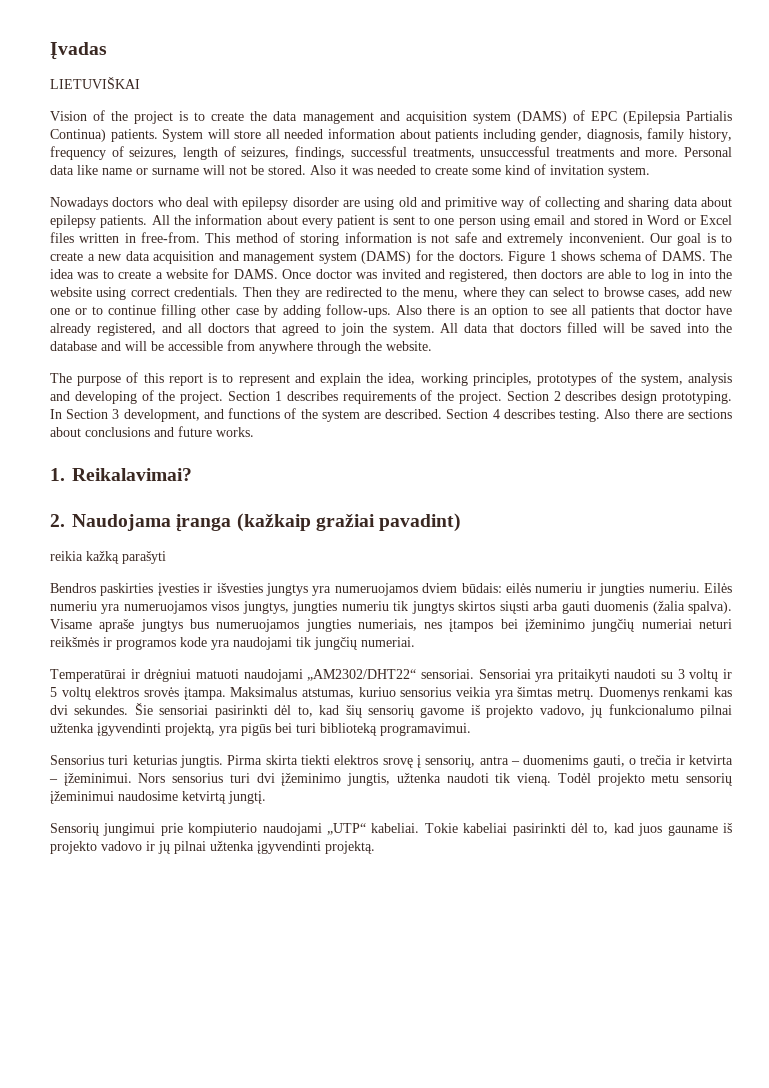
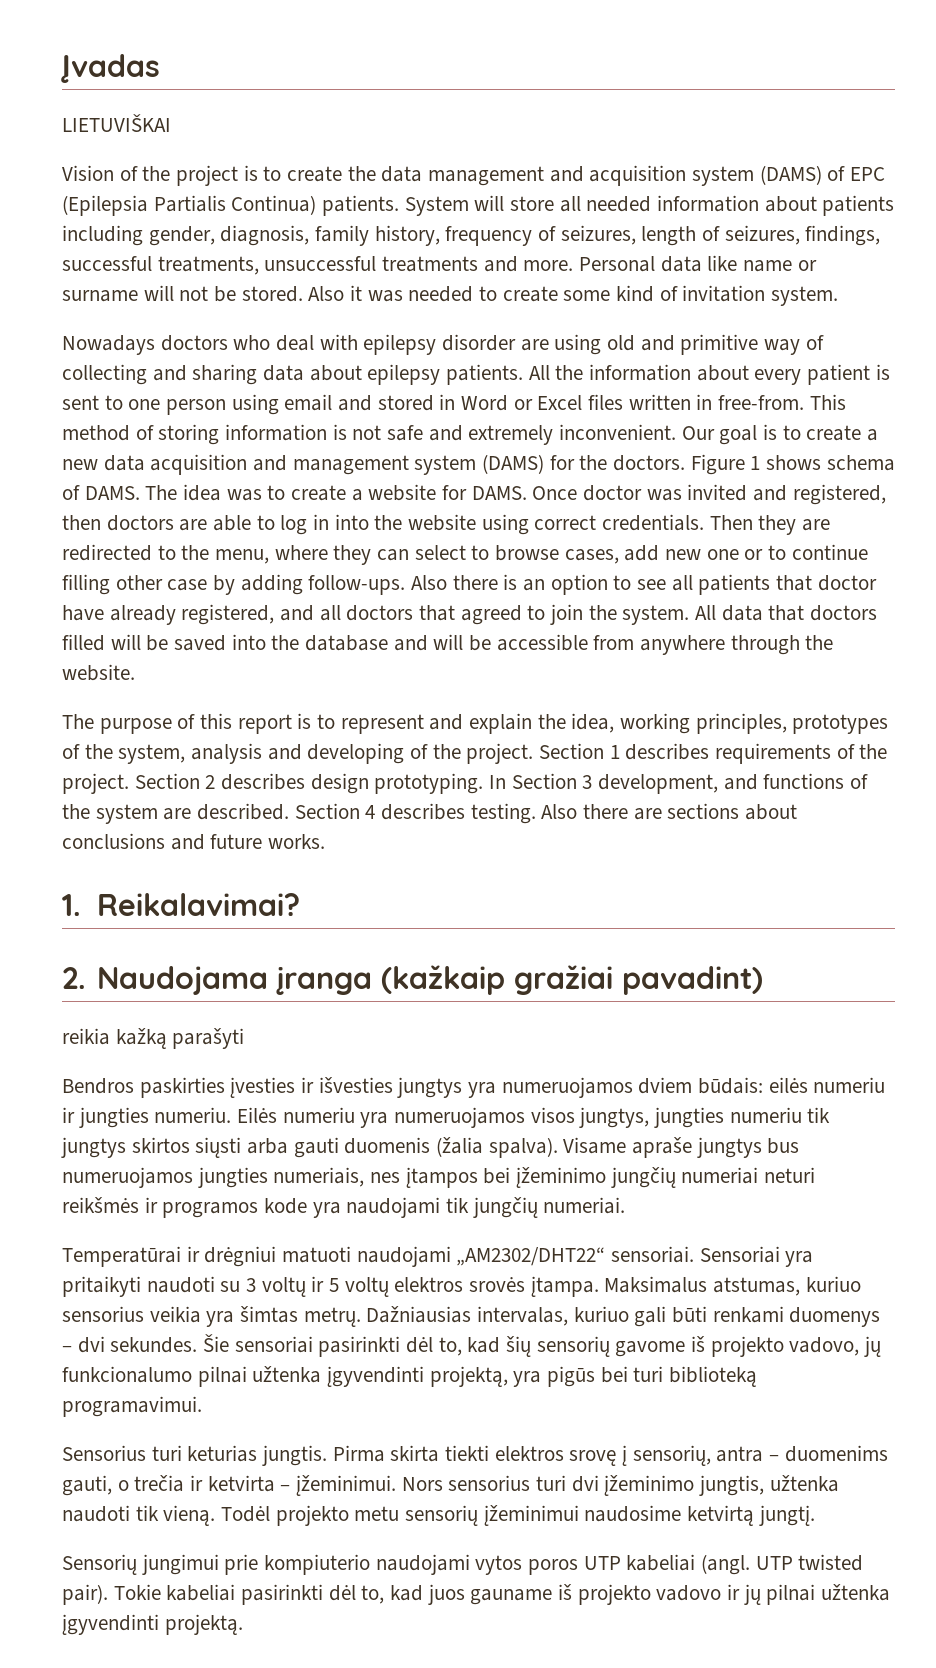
- Duomenys renkami kas dvi sekundes.
+ Dažniausias intervalas, kuriuo gali būti renkami duomenys – dvi sekundes.
- Sensorių jungimui prie kompiuterio naudojami „UTP“ kabeliai.
+ Sensorių jungimui prie kompiuterio naudojami vytos poros UTP kabeliai (angl. UTP twisted pair).

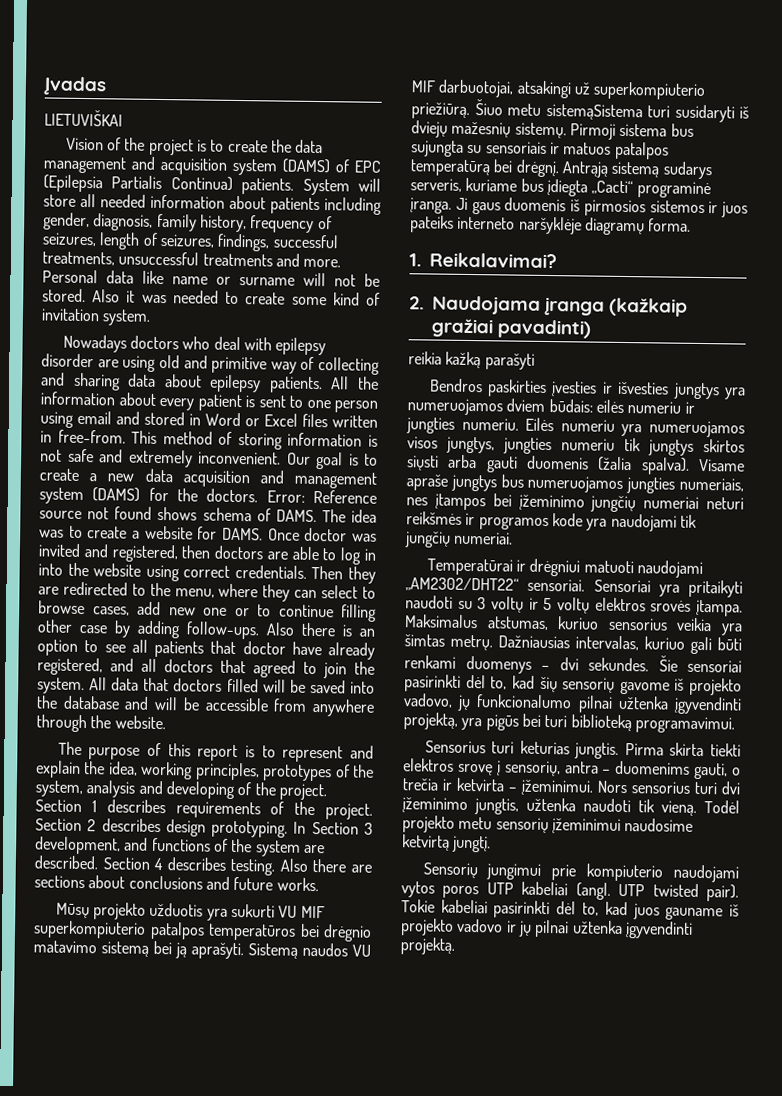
- Figure 1 shows schema of DAMS.
+ Error: Reference source not found shows schema of DAMS.
+ Mūsų projekto užduotis yra sukurti VU MIF superkompiuterio patalpos temperatūros bei drėgnio matavimo sistemą bei ją aprašyti. Sistemą naudos VU MIF darbuotojai, atsakingi už superkompiuterio priežiūrą. Šiuo metu sistemąSistema turi susidaryti iš dviejų mažesnių sistemų. Pirmoji sistema bus sujungta su sensoriais ir matuos patalpos temperatūrą bei drėgnį. Antrąją sistemą sudarys serveris, kuriame bus įdiegta „Cacti“ programinė įranga. Ji gaus duomenis iš pirmosios sistemos ir juos pateiks interneto naršyklėje diagramų forma.
- 2. Naudojama įranga (kažkaip gražiai pavadint)
+ 2. Naudojama įranga (kažkaip gražiai pavadinti)

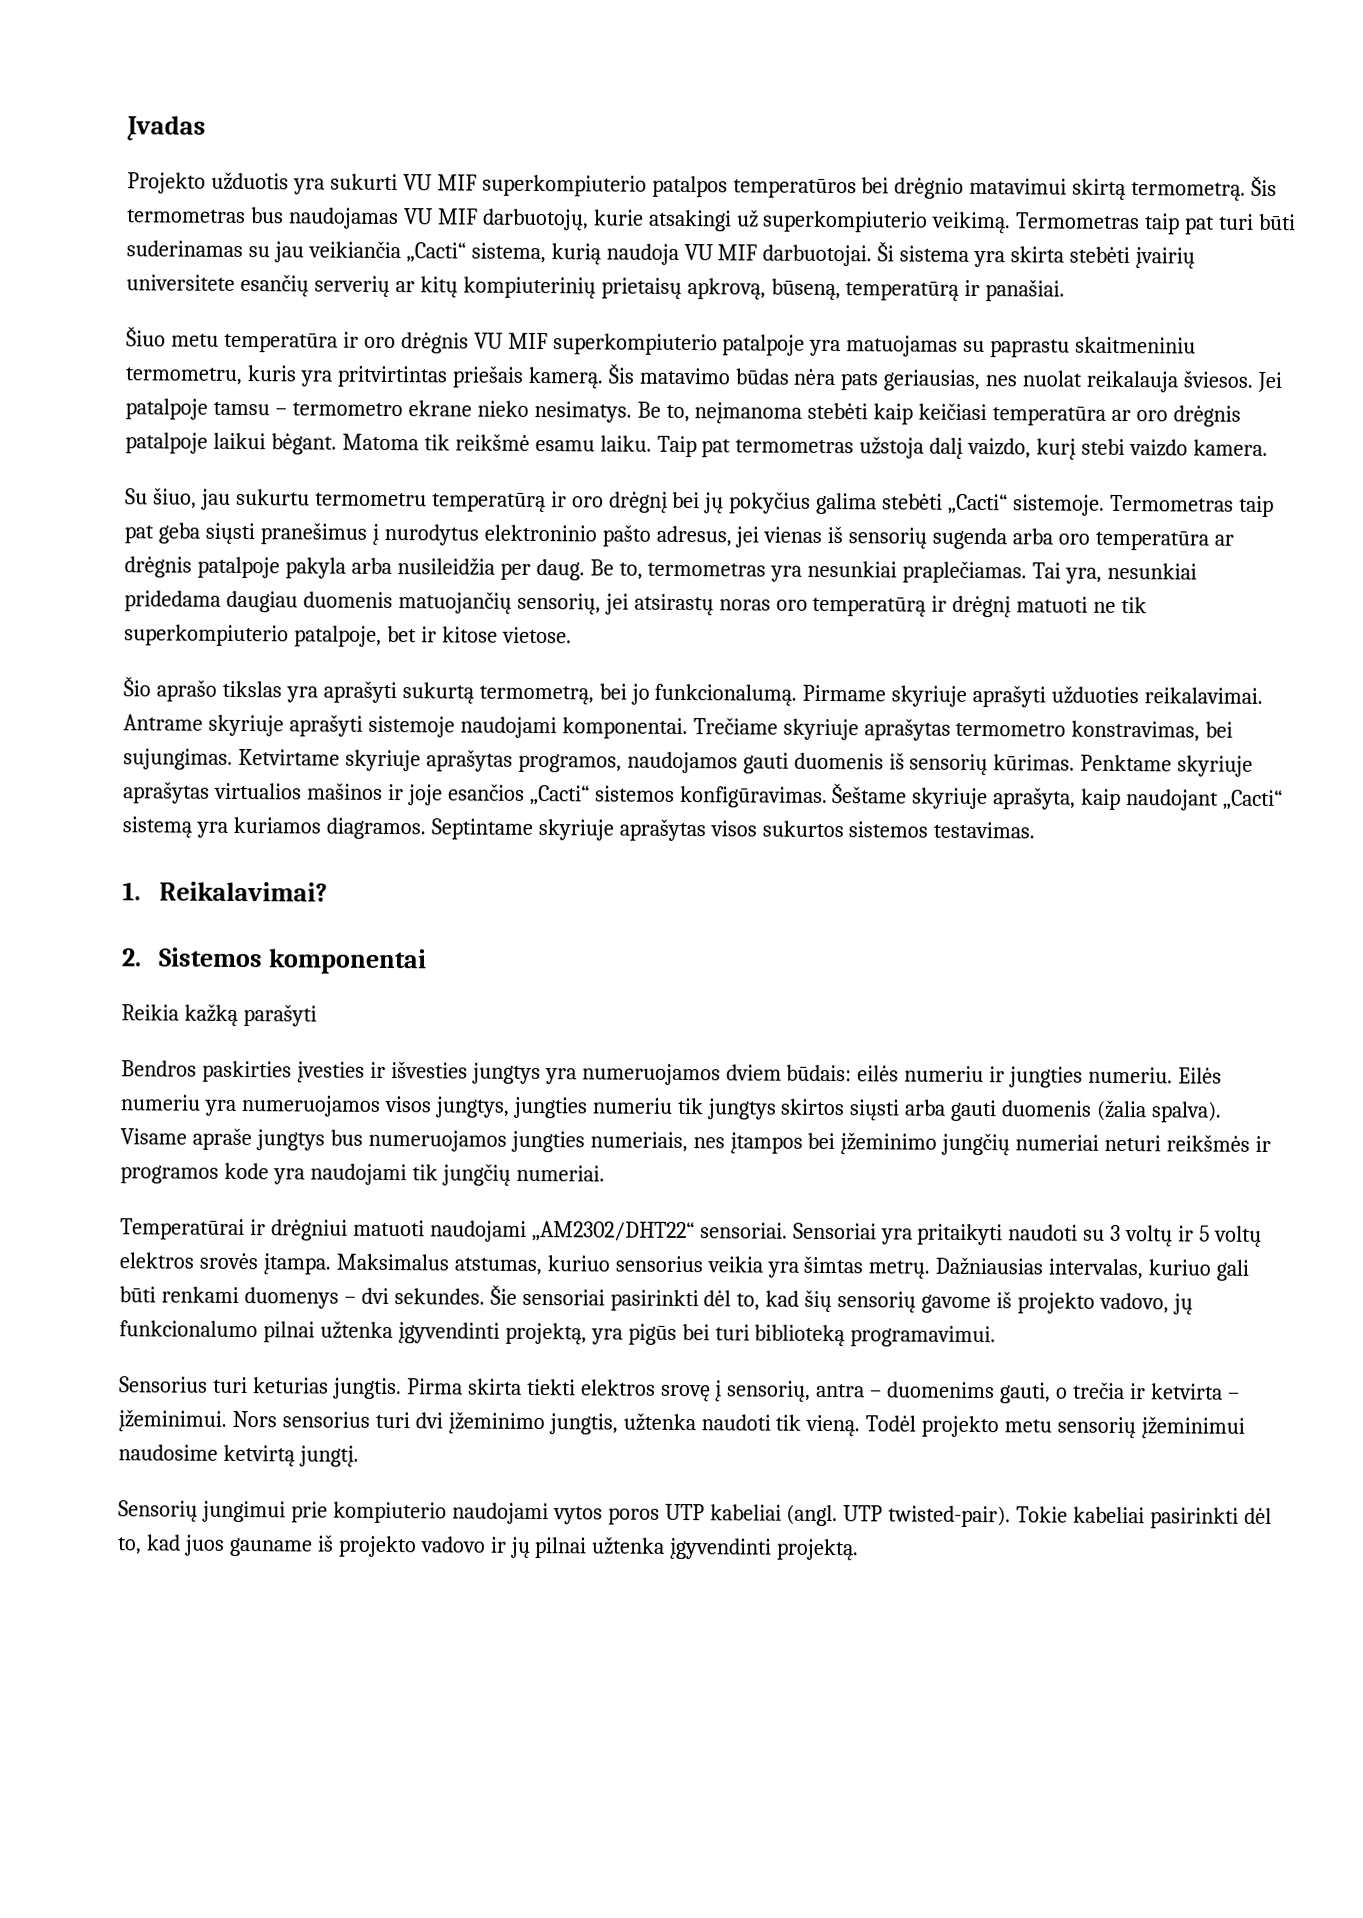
- LIETUVIŠKAI
- Vision of the project is to create the data management and acquisition system (DAMS) of EPC (Epilepsia Partialis Continua) patients. System will store all needed information about patients including gender, diagnosis, family history, frequency of seizures, length of seizures, findings, successful treatments, unsuccessful treatments and more. Personal data like name or surname will not be stored. Also it was needed to create some kind of invitation system.
- Nowadays doctors who deal with epilepsy disorder are using old and primitive way of collecting and sharing data about epilepsy patients. All the information about every patient is sent to one person using email and stored in Word or Excel files written in free-from. This method of storing information is not safe and extremely inconvenient. Our goal is to create a new data acquisition and management system (DAMS) for the doctors. Error: Reference source not found shows schema of DAMS. The idea was to create a website for DAMS. Once doctor was invited and registered, then doctors are able to log in into the website using correct credentials. Then they are redirected to the menu, where they can select to browse cases, add new one or to continue filling other case by adding follow-ups. Also there is an option to see all patients that doctor have already registered, and all doctors that agreed to join the system. All data that doctors filled will be saved into the database and will be accessible from anywhere through the website.
- The purpose of this report is to represent and explain the idea, working principles, prototypes of the system, analysis and developing of the project. Section 1 describes requirements of the project. Section 2 describes design prototyping. In Section 3 development, and functions of the system are described. Section 4 describes testing. Also there are sections about conclusions and future works.
- Mūsų projekto užduotis yra sukurti VU MIF superkompiuterio patalpos temperatūros bei drėgnio matavimo sistemą bei ją aprašyti. Sistemą naudos VU MIF darbuotojai, atsakingi už superkompiuterio priežiūrą. Šiuo metu sistemąSistema turi susidaryti iš dviejų mažesnių sistemų. Pirmoji sistema bus sujungta su sensoriais ir matuos patalpos temperatūrą bei drėgnį. Antrąją sistemą sudarys serveris, kuriame bus įdiegta „Cacti“ programinė įranga. Ji gaus duomenis iš pirmosios sistemos ir juos pateiks interneto naršyklėje diagramų forma.
+ Projekto užduotis yra sukurti VU MIF superkompiuterio patalpos temperatūros bei drėgnio matavimui skirtą termometrą. Šis termometras bus naudojamas VU MIF darbuotojų, kurie atsakingi už superkompiuterio veikimą. Termometras taip pat turi būti suderinamas su jau veikiančia „Cacti“ sistema, kurią naudoja VU MIF darbuotojai. Ši sistema yra skirta stebėti įvairių universitete esančių serverių ar kitų kompiuterinių prietaisų apkrovą, būseną, temperatūrą ir panašiai.
+ Šiuo metu temperatūra ir oro drėgnis VU MIF superkompiuterio patalpoje yra matuojamas su paprastu skaitmeniniu termometru, kuris yra pritvirtintas priešais kamerą. Šis matavimo būdas nėra pats geriausias, nes nuolat reikalauja šviesos. Jei patalpoje tamsu – termometro ekrane nieko nesimatys. Be to, neįmanoma stebėti kaip keičiasi temperatūra ar oro drėgnis patalpoje laikui bėgant. Matoma tik reikšmė esamu laiku. Taip pat termometras užstoja dalį vaizdo, kurį stebi vaizdo kamera.
+ Su šiuo, jau sukurtu termometru temperatūrą ir oro drėgnį bei jų pokyčius galima stebėti „Cacti“ sistemoje. Termometras taip pat geba siųsti pranešimus į nurodytus elektroninio pašto adresus, jei vienas iš sensorių sugenda arba oro temperatūra ar drėgnis patalpoje pakyla arba nusileidžia per daug. Be to, termometras yra nesunkiai praplečiamas. Tai yra, nesunkiai pridedama daugiau duomenis matuojančių sensorių, jei atsirastų noras oro temperatūrą ir drėgnį matuoti ne tik superkompiuterio patalpoje, bet ir kitose vietose.
+ Šio aprašo tikslas yra aprašyti sukurtą termometrą, bei jo funkcionalumą. Pirmame skyriuje aprašyti užduoties reikalavimai. Antrame skyriuje aprašyti sistemoje naudojami komponentai. Trečiame skyriuje aprašytas termometro konstravimas, bei sujungimas. Ketvirtame skyriuje aprašytas programos, naudojamos gauti duomenis iš sensorių kūrimas. Penktame skyriuje aprašytas virtualios mašinos ir joje esančios „Cacti“ sistemos konfigūravimas. Šeštame skyriuje aprašyta, kaip naudojant „Cacti“ sistemą yra kuriamos diagramos. Septintame skyriuje aprašytas visos sukurtos sistemos testavimas.
  1. Reikalavimai?
- 2. Naudojama įranga (kažkaip gražiai pavadinti)
- reikia kažką parašyti
+ 2. Sistemos komponentai
+ Reikia kažką parašyti
- UTP twisted pair).
+ UTP twisted-pair).

